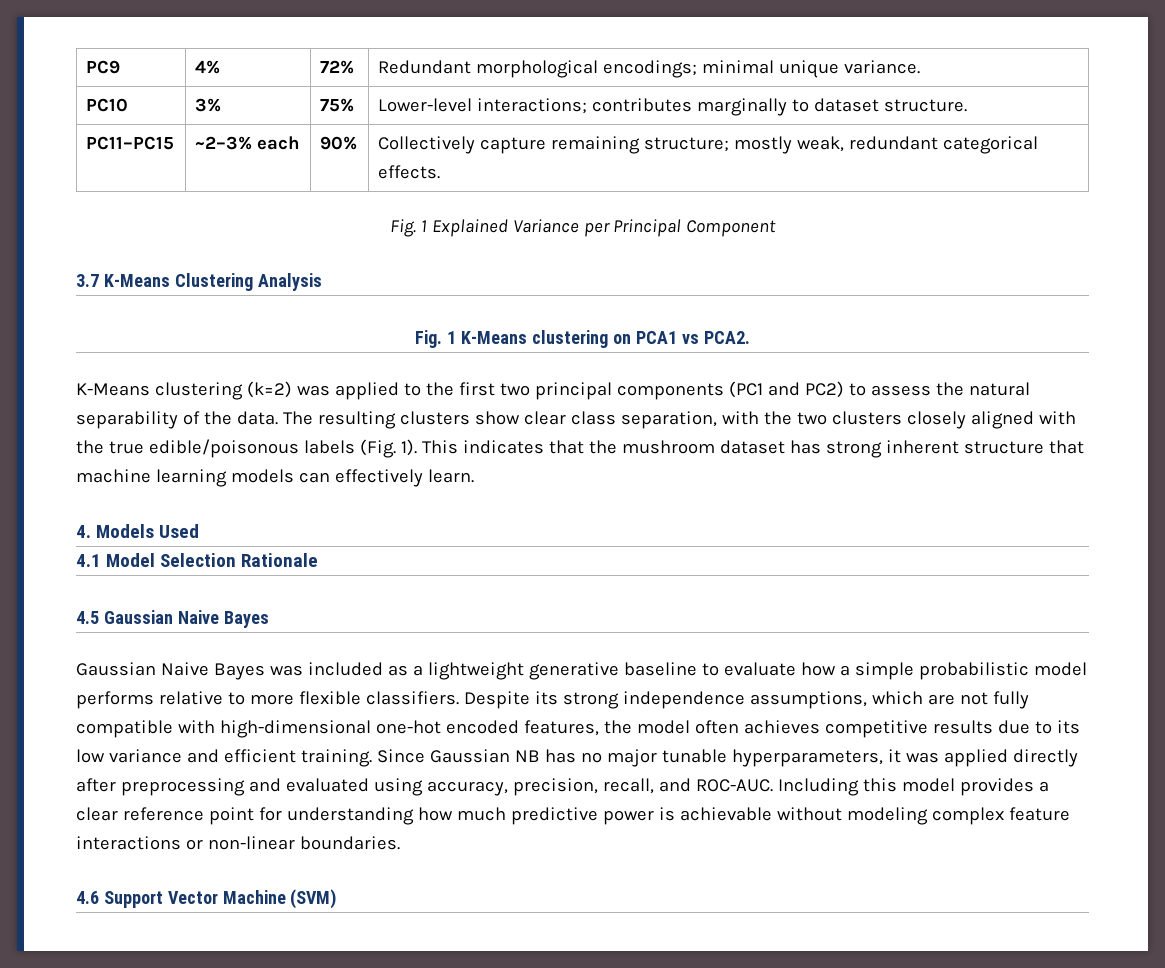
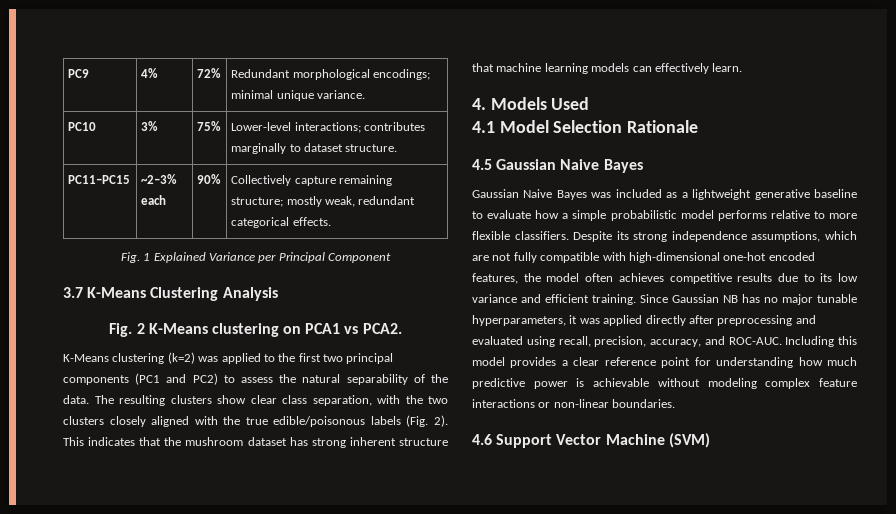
- Fig. 1 K-Means clustering on PCA1 vs PCA2.
+ Fig. 2 K-Means clustering on PCA1 vs PCA2.
- The resulting clusters show clear class separation, with the two clusters closely aligned with the true edible/poisonous labels (Fig. 1).
+ The resulting clusters show clear class separation, with the two clusters closely aligned with the true edible/poisonous labels (Fig. 2).
- Since Gaussian NB has no major tunable hyperparameters, it was applied directly after preprocessing and evaluated using accuracy, precision, recall, and ROC-AUC.
+ Since Gaussian NB has no major tunable hyperparameters, it was applied directly after preprocessing and evaluated using recall, precision, accuracy, and ROC-AUC.

